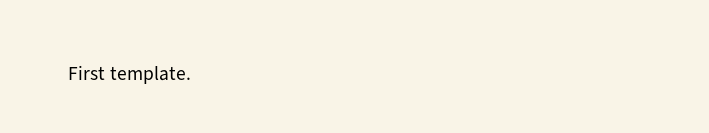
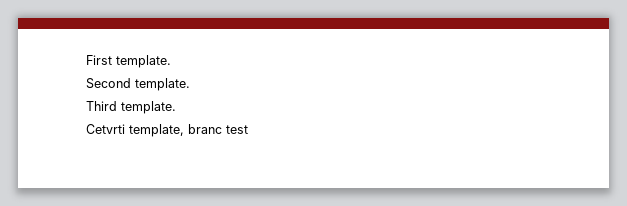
+ Second template.
+ Third template.
+ Cetvrti template, branc test

